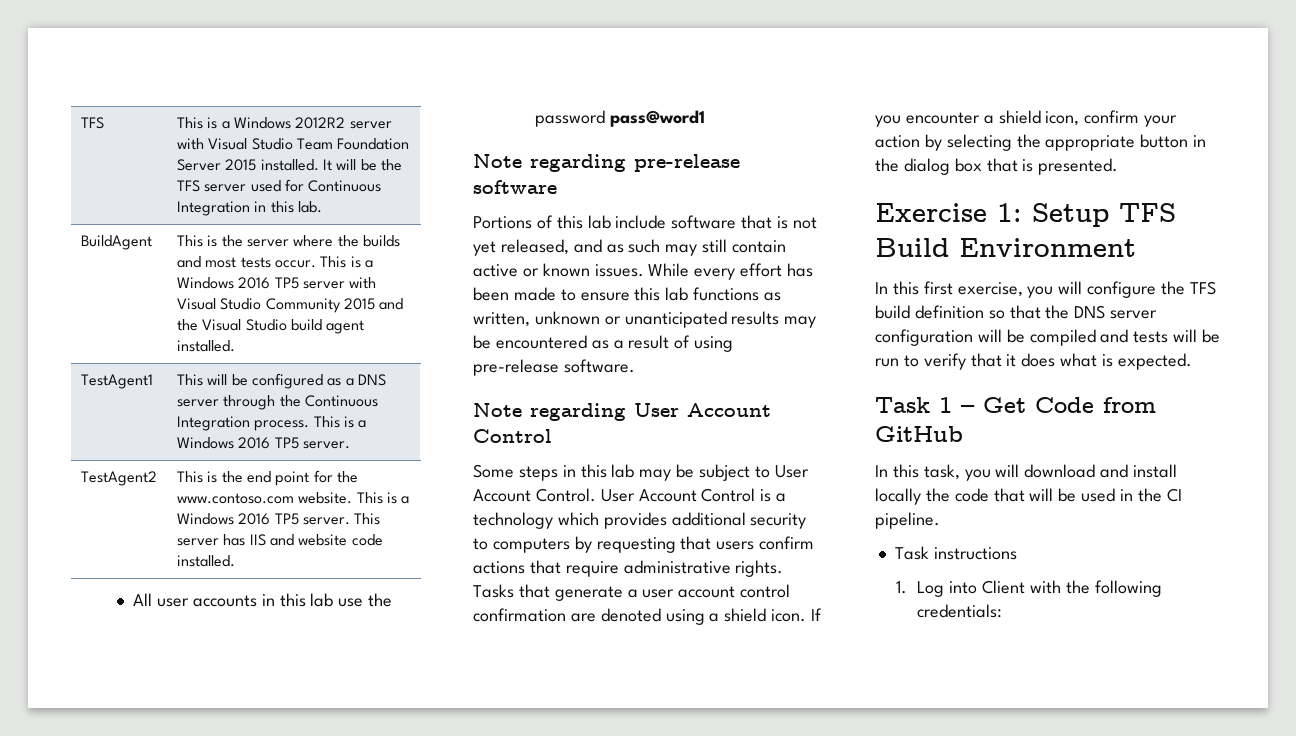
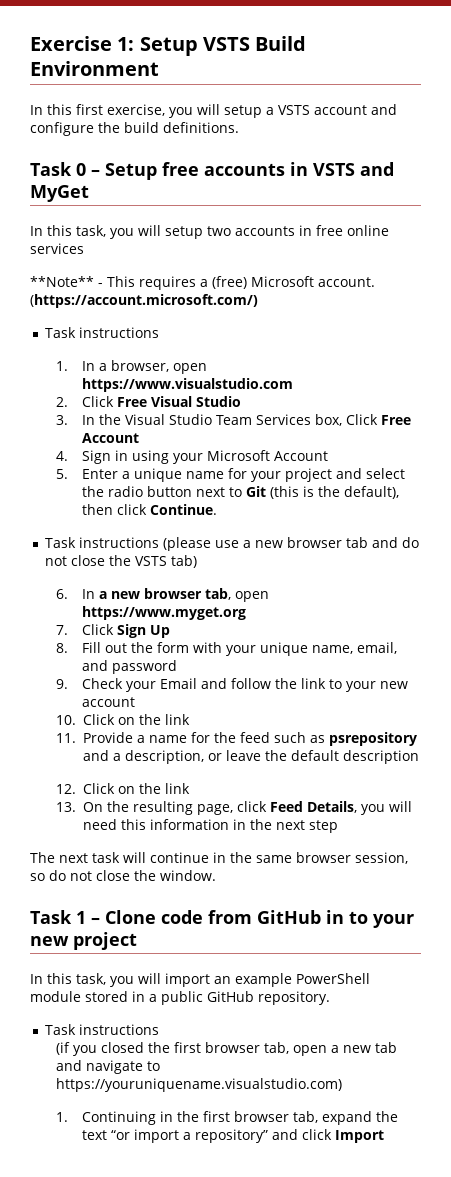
- TFS | This is a Windows 2012R2 server with Visual Studio Team Foundation Server 2015 installed. It will be the TFS server used for Continuous Integration in this lab.
- BuildAgent | This is the server where the builds and most tests occur. This is a Windows 2016 TP5 server with Visual Studio Community 2015 and the Visual Studio build agent installed.
- TestAgent1 | This will be configured as a DNS server through the Continuous Integration process. This is a Windows 2016 TP5 server.
- TestAgent2 | This is the end point for the www.contoso.com website. This is a Windows 2016 TP5 server. This server has IIS and website code installed.
- All user accounts in this lab use the password pass@word1
- Note regarding pre-release software
- Portions of this lab include software that is not yet released, and as such may still contain active or known issues. While every effort has been made to ensure this lab functions as written, unknown or unanticipated results may be encountered as a result of using pre-release software.
- Note regarding User Account Control
- Some steps in this lab may be subject to User Account Control. User Account Control is a technology which provides additional security to computers by requesting that users confirm actions that require administrative rights. Tasks that generate a user account control confirmation are denoted using a shield icon. If you encounter a shield icon, confirm your action by selecting the appropriate button in the dialog box that is presented.
- Exercise 1: Setup TFS Build Environment
+ Exercise 1: Setup VSTS Build Environment
- In this first exercise, you will configure the TFS build definition so that the DNS server configuration will be compiled and tests will be run to verify that it does what is expected.
- Task 1 – Get Code from GitHub
- In this task, you will download and install locally the code that will be used in the CI pipeline.
+ In this first exercise, you will setup a VSTS account and configure the build definitions.
+ Task 0 – Setup free accounts in VSTS and MyGet
+ In this task, you will setup two accounts in free online services
+ **Note** - This requires a (free) Microsoft account. (https://account.microsoft.com/)
  Task instructions
- 1. Log into Client with the following credentials:
+ 1. In a browser, open https://www.visualstudio.com
+ 2. Click Free Visual Studio
+ 3. In the Visual Studio Team Services box, Click Free Account
+ 4. Sign in using your Microsoft Account
+ 5. Enter a unique name for your project and select the radio button next to Git (this is the default), then click Continue.
+ Task instructions (please use a new browser tab and do not close the VSTS tab)
+ 6. In a new browser tab, open https://www.myget.org
+ 7. Click Sign Up
+ 8. Fill out the form with your unique name, email, and password
+ 9. Check your Email and follow the link to your new account
+ 10. Click on the link
+ 11. Provide a name for the feed such as psrepository and a description, or leave the default description
+ 12. Click on the link
+ 13. On the resulting page, click Feed Details, you will need this information in the next step
+ The next task will continue in the same browser session, so do not close the window.
+ Task 1 – Clone code from GitHub in to your new project
+ In this task, you will import an example PowerShell module stored in a public GitHub repository.
+ Task instructions
+ (if you closed the first browser tab, open a new tab and navigate to https://youruniquename.visualstudio.com)
+ 1. Continuing in the first browser tab, expand the text “or import a repository” and click Import

